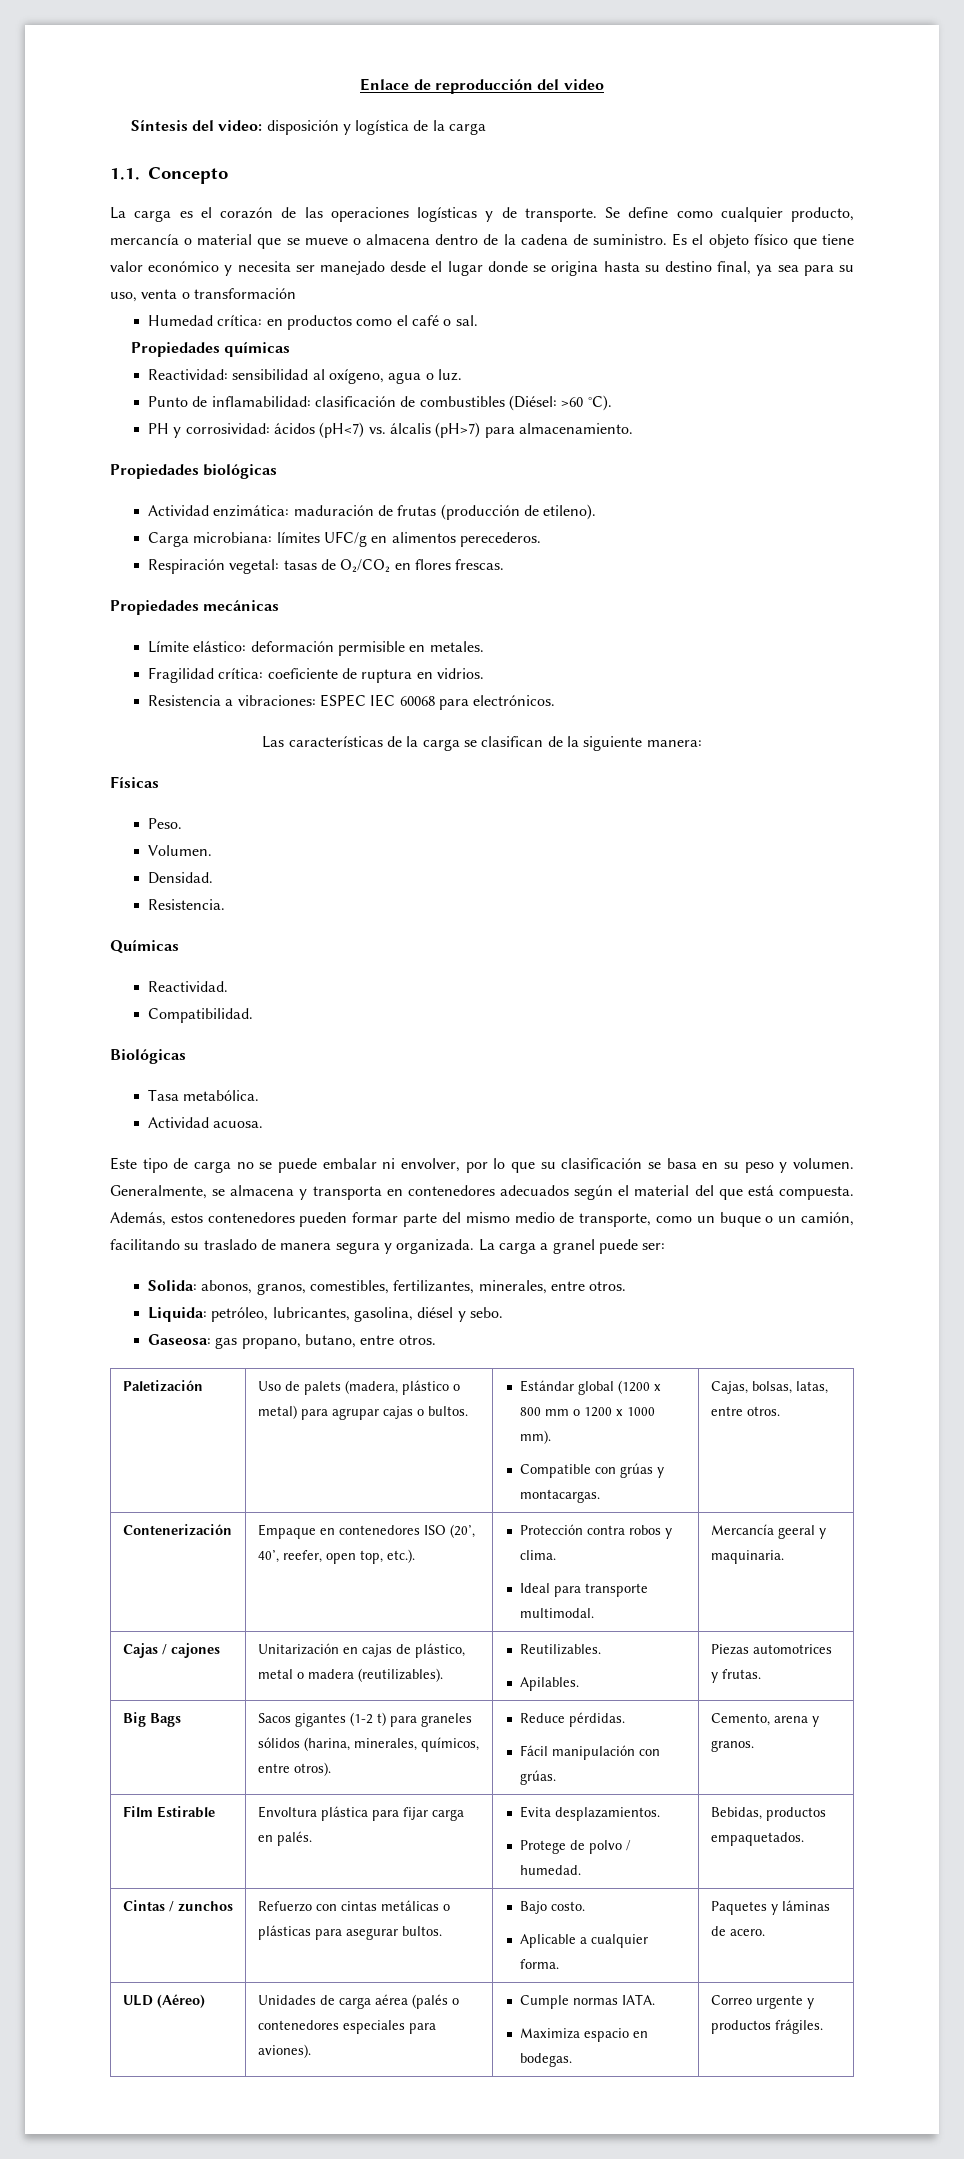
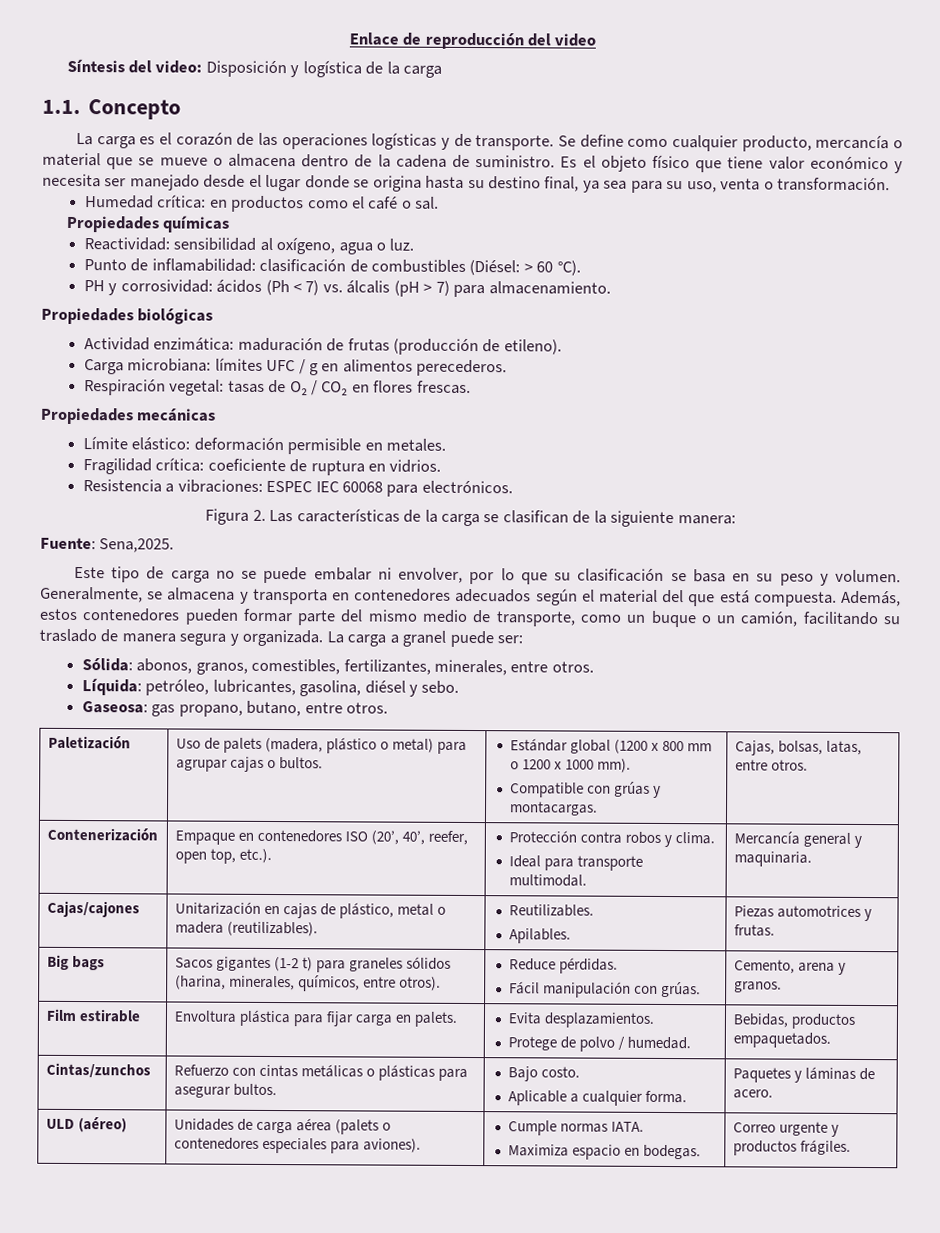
- Síntesis del video: disposición y logística de la carga
+ Síntesis del video: Disposición y logística de la carga
- Es el objeto físico que tiene valor económico y necesita ser manejado desde el lugar donde se origina hasta su destino final, ya sea para su uso, venta o transformación
+ Es el objeto físico que tiene valor económico y necesita ser manejado desde el lugar donde se origina hasta su destino final, ya sea para su uso, venta o transformación.
- Punto de inflamabilidad: clasificación de combustibles (Diésel: >60 °C).
+ Punto de inflamabilidad: clasificación de combustibles (Diésel: > 60 °C).
- PH y corrosividad: ácidos (pH<7) vs. álcalis (pH>7) para almacenamiento.
+ PH y corrosividad: ácidos (Ph < 7) vs. álcalis (pH > 7) para almacenamiento.
- Carga microbiana: límites UFC/g en alimentos perecederos.
+ Carga microbiana: límites UFC / g en alimentos perecederos.
- Respiración vegetal: tasas de O₂/CO₂ en flores frescas.
+ Respiración vegetal: tasas de O₂ / CO₂ en flores frescas.
- Las características de la carga se clasifican de la siguiente manera:
+ Figura 2. Las características de la carga se clasifican de la siguiente manera:
- Físicas
- Peso.
- Volumen.
- Densidad.
- Resistencia.
- Químicas
- Reactividad.
- Compatibilidad.
- Biológicas
- Tasa metabólica.
- Actividad acuosa.
+ Fuente: Sena,2025.
- Solida: abonos, granos, comestibles, fertilizantes, minerales, entre otros.
+ Sólida: abonos, granos, comestibles, fertilizantes, minerales, entre otros.
- Liquida: petróleo, lubricantes, gasolina, diésel y sebo.
+ Líquida: petróleo, lubricantes, gasolina, diésel y sebo.
  Contenerización | Empaque en contenedores ISO (20’, 40’, reefer, open top, etc.). | Protección contra robos y clima.
- Ideal para transporte multimodal. | Mercancía geeral y maquinaria.
+ Ideal para transporte multimodal. | Mercancía general y maquinaria.
- Cajas / cajones | Unitarización en cajas de plástico, metal o madera (reutilizables). | Reutilizables.
+ Cajas/cajones | Unitarización en cajas de plástico, metal o madera (reutilizables). | Reutilizables.
- Big Bags | Sacos gigantes (1-2 t) para graneles sólidos (harina, minerales, químicos, entre otros). | Reduce pérdidas.
+ Big bags | Sacos gigantes (1-2 t) para graneles sólidos (harina, minerales, químicos, entre otros). | Reduce pérdidas.
- Film Estirable | Envoltura plástica para fijar carga en palés. | Evita desplazamientos.
+ Film estirable | Envoltura plástica para fijar carga en palets. | Evita desplazamientos.
- Cintas / zunchos | Refuerzo con cintas metálicas o plásticas para asegurar bultos. | Bajo costo.
+ Cintas/zunchos | Refuerzo con cintas metálicas o plásticas para asegurar bultos. | Bajo costo.
- ULD (Aéreo) | Unidades de carga aérea (palés o contenedores especiales para aviones). | Cumple normas IATA.
+ ULD (aéreo) | Unidades de carga aérea (palets o contenedores especiales para aviones). | Cumple normas IATA.

